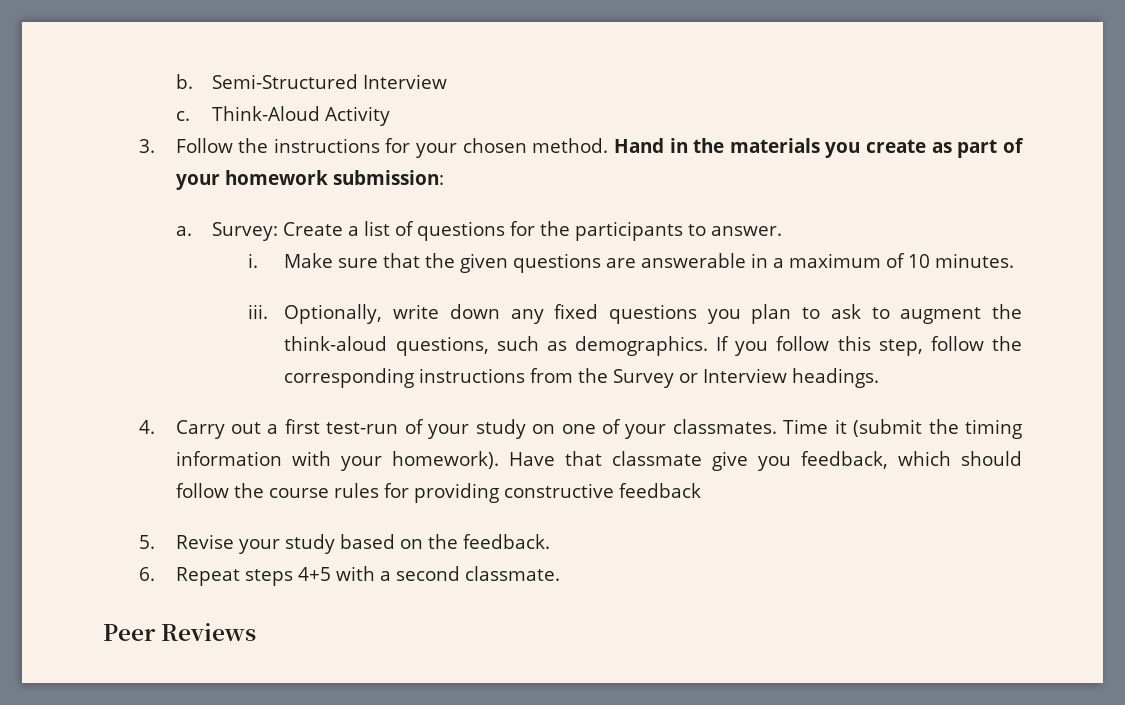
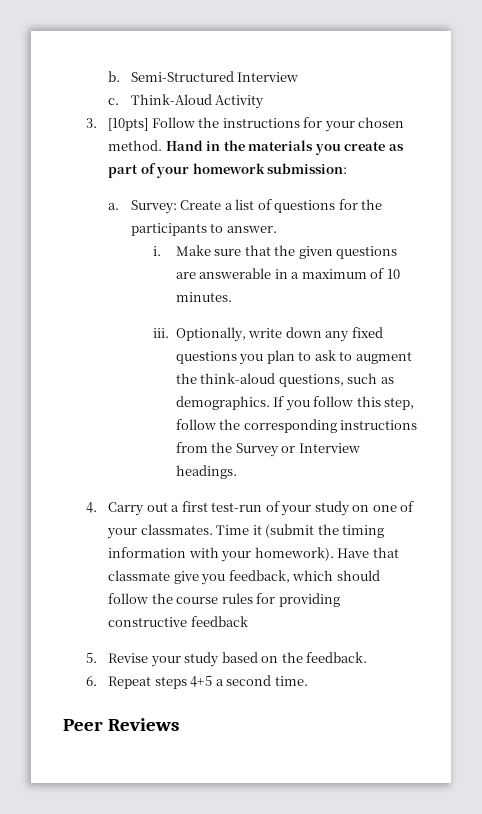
- 3. Follow the instructions for your chosen method.
+ 3. [10pts] Follow the instructions for your chosen method.
- 6. Repeat steps 4+5 with a second classmate.
+ 6. Repeat steps 4+5 a second time.

